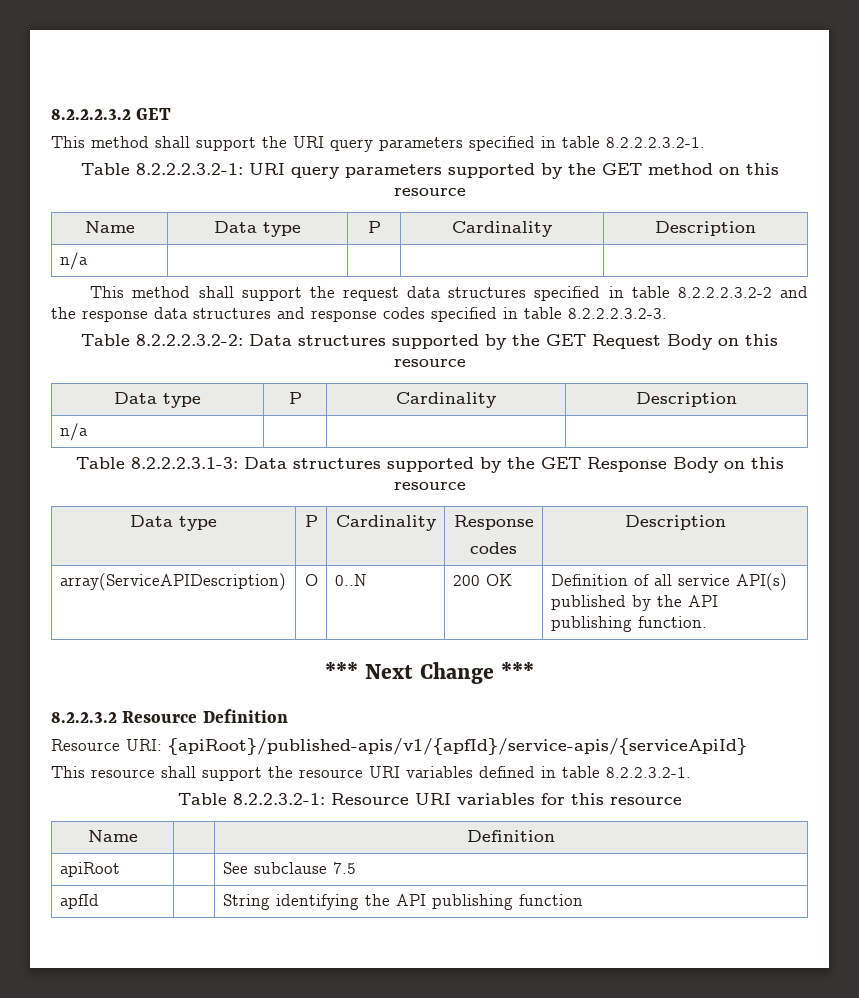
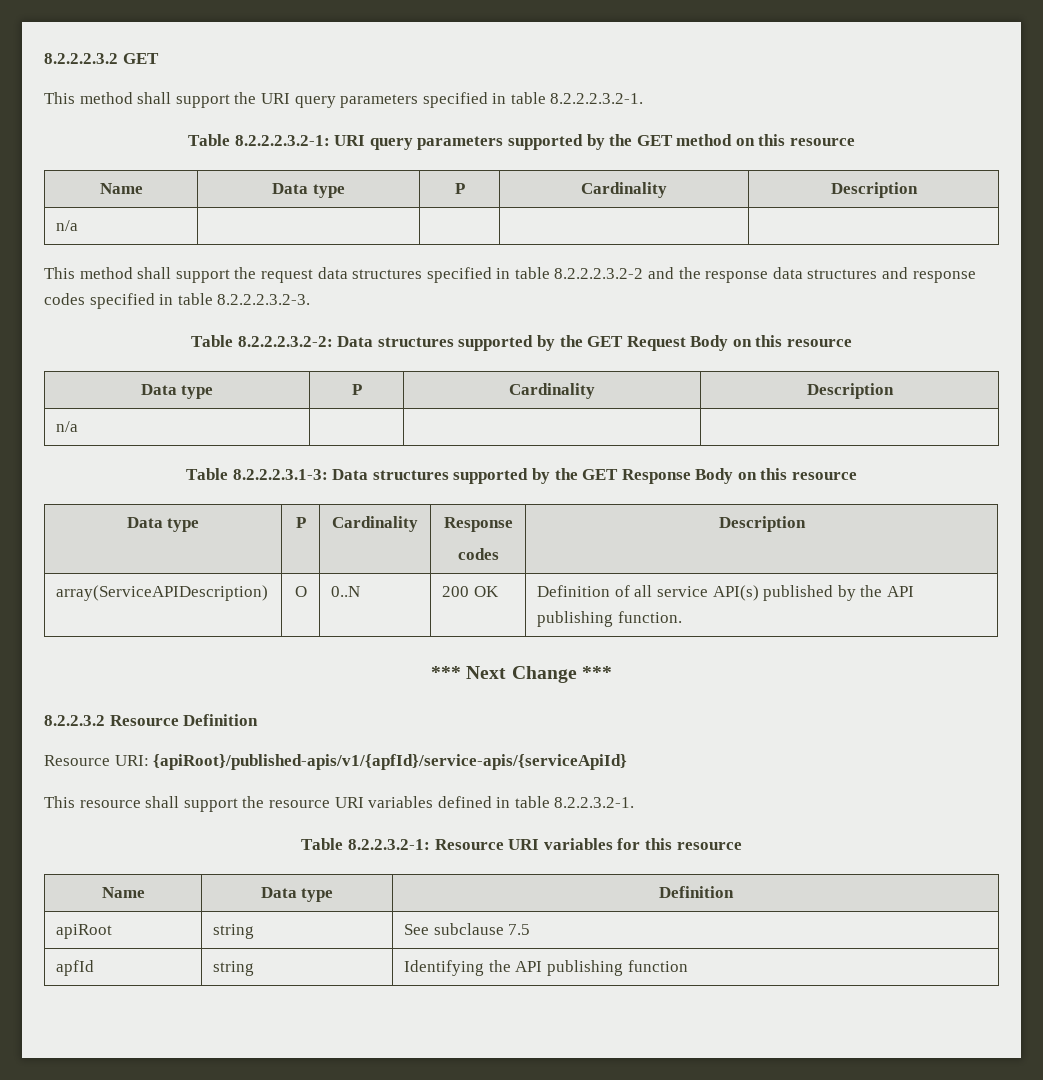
- Name | | Definition
+ Name | Data type | Definition
- apiRoot | | See subclause 7.5
+ apiRoot | string | See subclause 7.5
- apfId | | String identifying the API publishing function
+ apfId | string | Identifying the API publishing function

